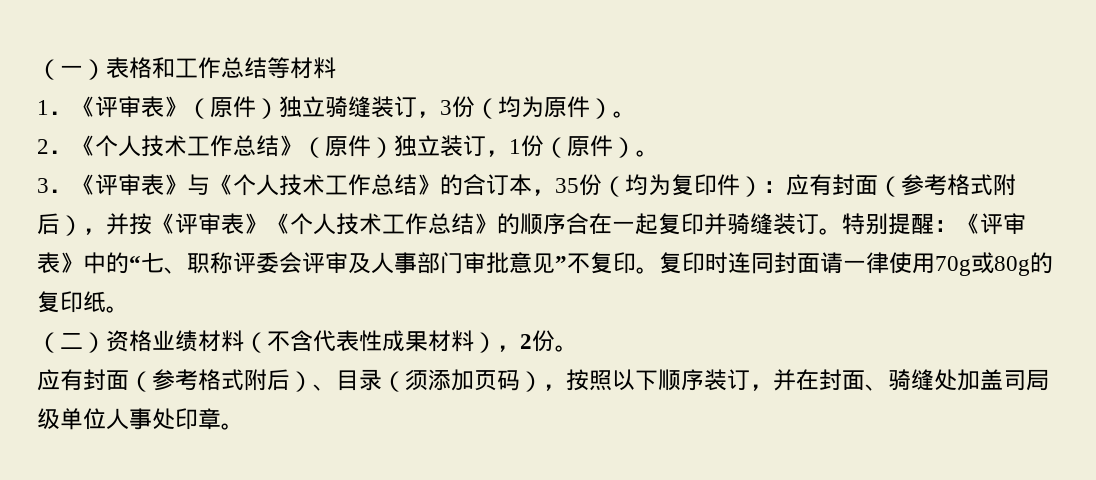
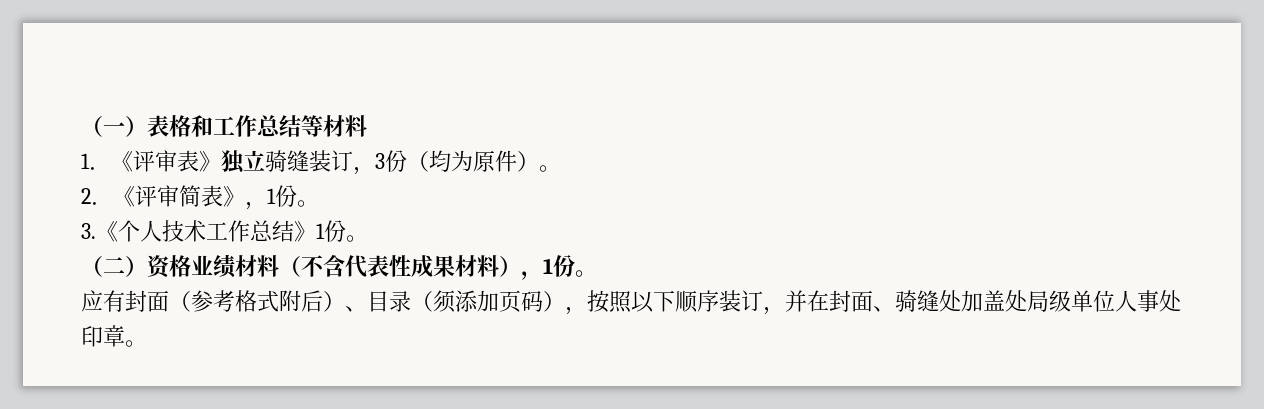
- 1．《评审表》（原件）独立骑缝装订，3份（均为原件）。
+ 1．《评审表》独立骑缝装订，3份（均为原件）。
- 2．《个人技术工作总结》（原件）独立装订，1份（原件）。
- 3．《评审表》与《个人技术工作总结》的合订本，35份（均为复印件）：应有封面（参考格式附后），并按《评审表》《个人技术工作总结》的顺序合在一起复印并骑缝装订。特别提醒：《评审表》中的“七、职称评委会评审及人事部门审批意见”不复印。复印时连同封面请一律使用70g或80g的复印纸。
+ 2．《评审简表》，1份。
+ 3.《个人技术工作总结》1份。
- （二）资格业绩材料（不含代表性成果材料），2份。
+ （二）资格业绩材料（不含代表性成果材料），1份。
- 应有封面（参考格式附后）、目录（须添加页码），按照以下顺序装订，并在封面、骑缝处加盖司局级单位人事处印章。
+ 应有封面（参考格式附后）、目录（须添加页码），按照以下顺序装订，并在封面、骑缝处加盖处局级单位人事处印章。

